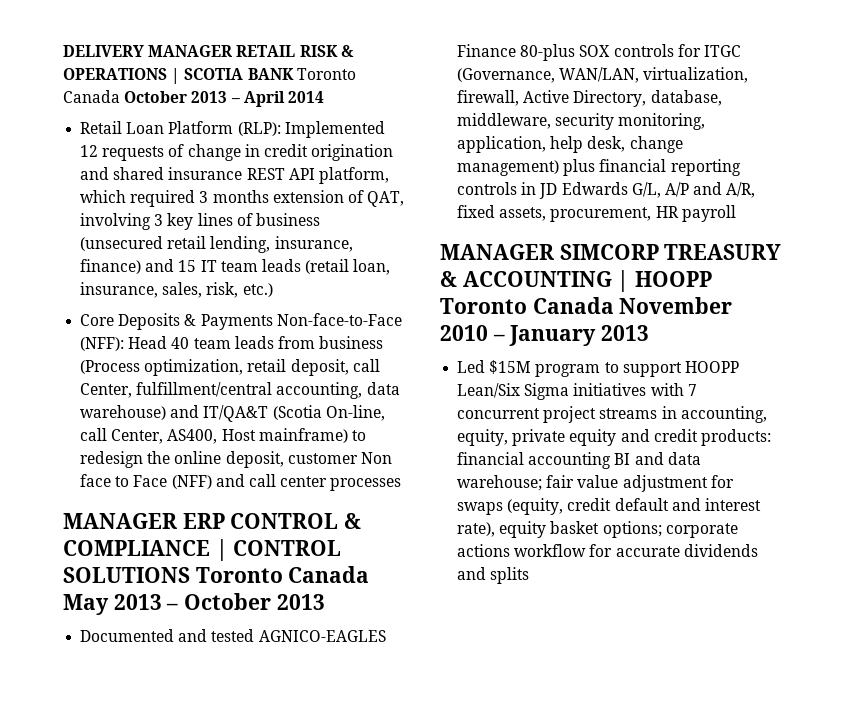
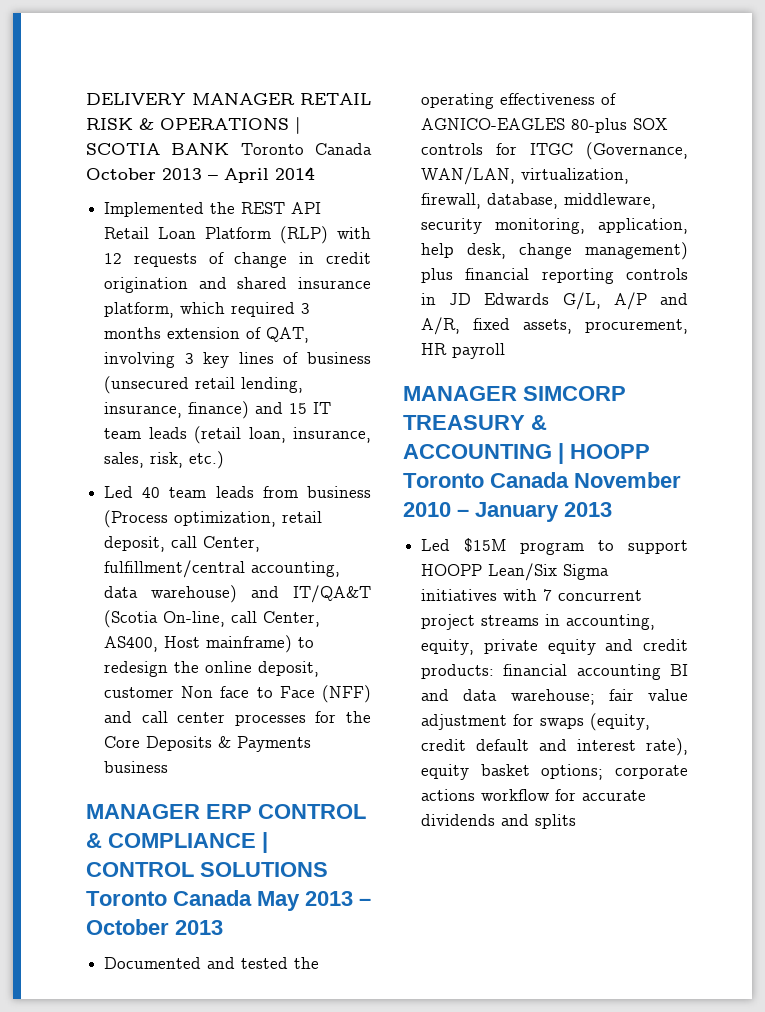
- Retail Loan Platform (RLP): Implemented 12 requests of change in credit origination and shared insurance REST API platform, which required 3 months extension of QAT, involving 3 key lines of business (unsecured retail lending, insurance, finance) and 15 IT team leads (retail loan, insurance, sales, risk, etc.)
+ Implemented the REST API Retail Loan Platform (RLP) with 12 requests of change in credit origination and shared insurance platform, which required 3 months extension of QAT, involving 3 key lines of business (unsecured retail lending, insurance, finance) and 15 IT team leads (retail loan, insurance, sales, risk, etc.)
- Core Deposits & Payments Non-face-to-Face (NFF): Head 40 team leads from business (Process optimization, retail deposit, call Center, fulfillment/central accounting, data warehouse) and IT/QA&T (Scotia On-line, call Center, AS400, Host mainframe) to redesign the online deposit, customer Non face to Face (NFF) and call center processes
+ Led 40 team leads from business (Process optimization, retail deposit, call Center, fulfillment/central accounting, data warehouse) and IT/QA&T (Scotia On-line, call Center, AS400, Host mainframe) to redesign the online deposit, customer Non face to Face (NFF) and call center processes for the Core Deposits & Payments business
- Documented and tested AGNICO-EAGLES Finance 80-plus SOX controls for ITGC (Governance, WAN/LAN, virtualization, firewall, Active Directory, database, middleware, security monitoring, application, help desk, change management) plus financial reporting controls in JD Edwards G/L, A/P and A/R, fixed assets, procurement, HR payroll
+ Documented and tested the operating effectiveness of AGNICO-EAGLES 80-plus SOX controls for ITGC (Governance, WAN/LAN, virtualization, firewall, database, middleware, security monitoring, application, help desk, change management) plus financial reporting controls in JD Edwards G/L, A/P and A/R, fixed assets, procurement, HR payroll

